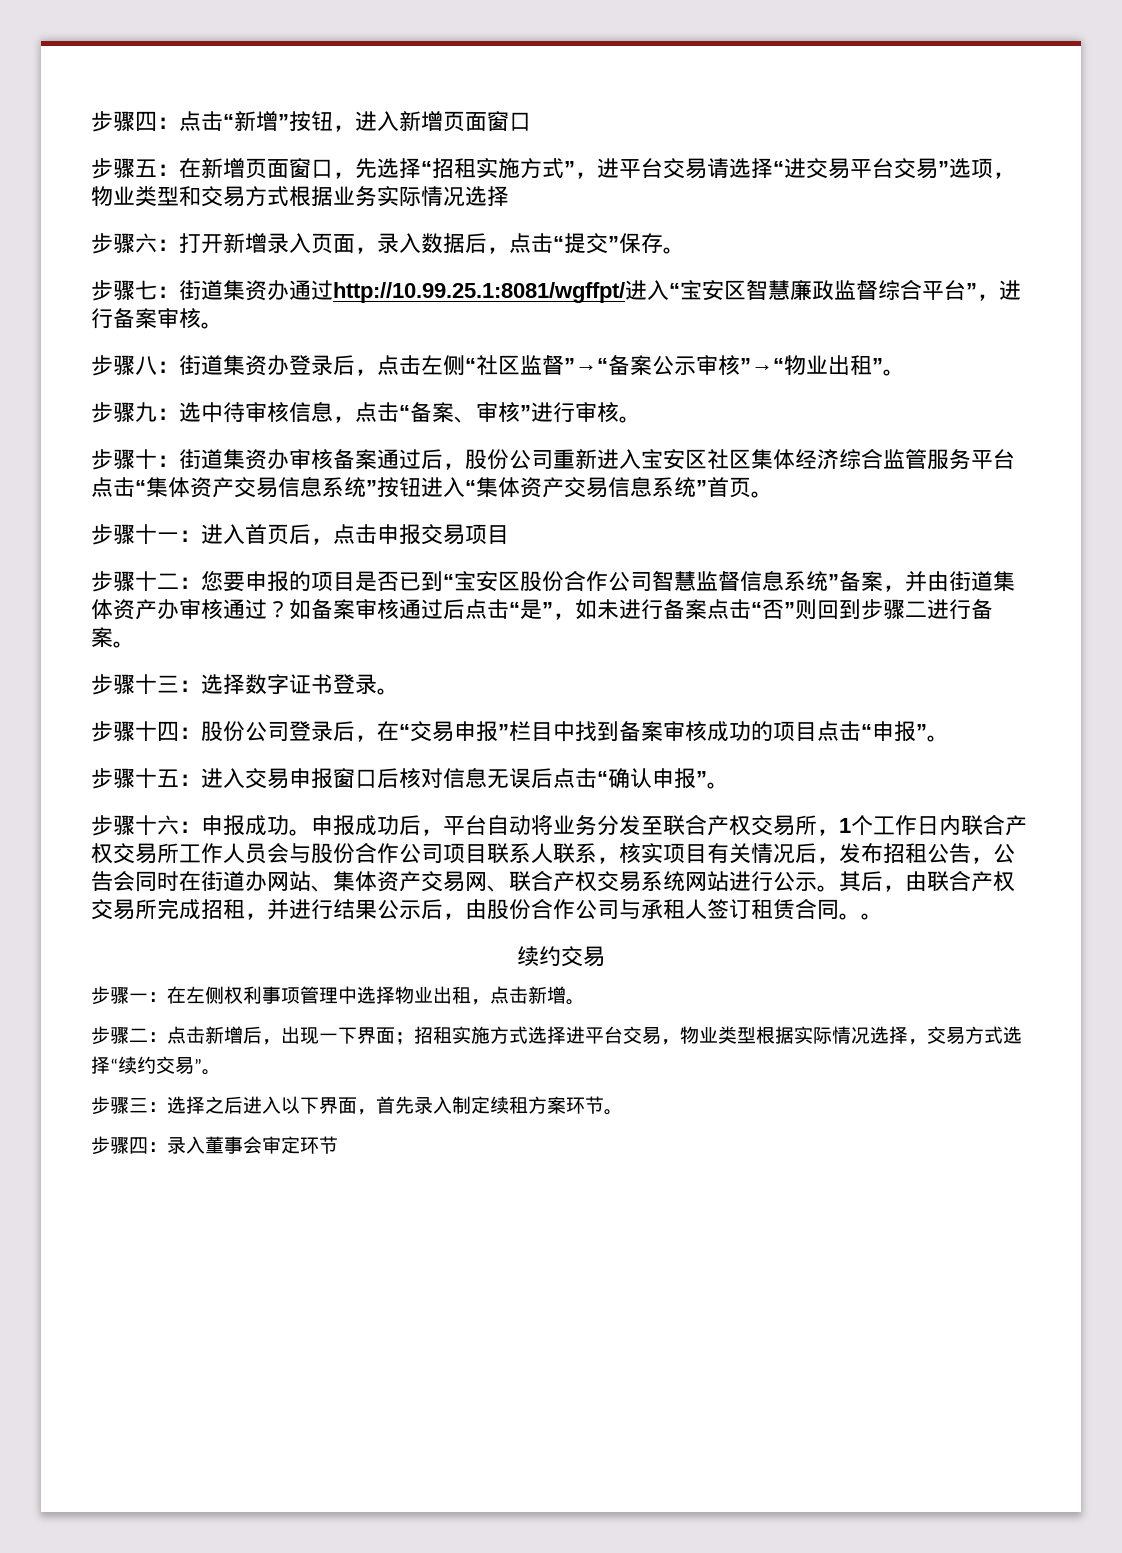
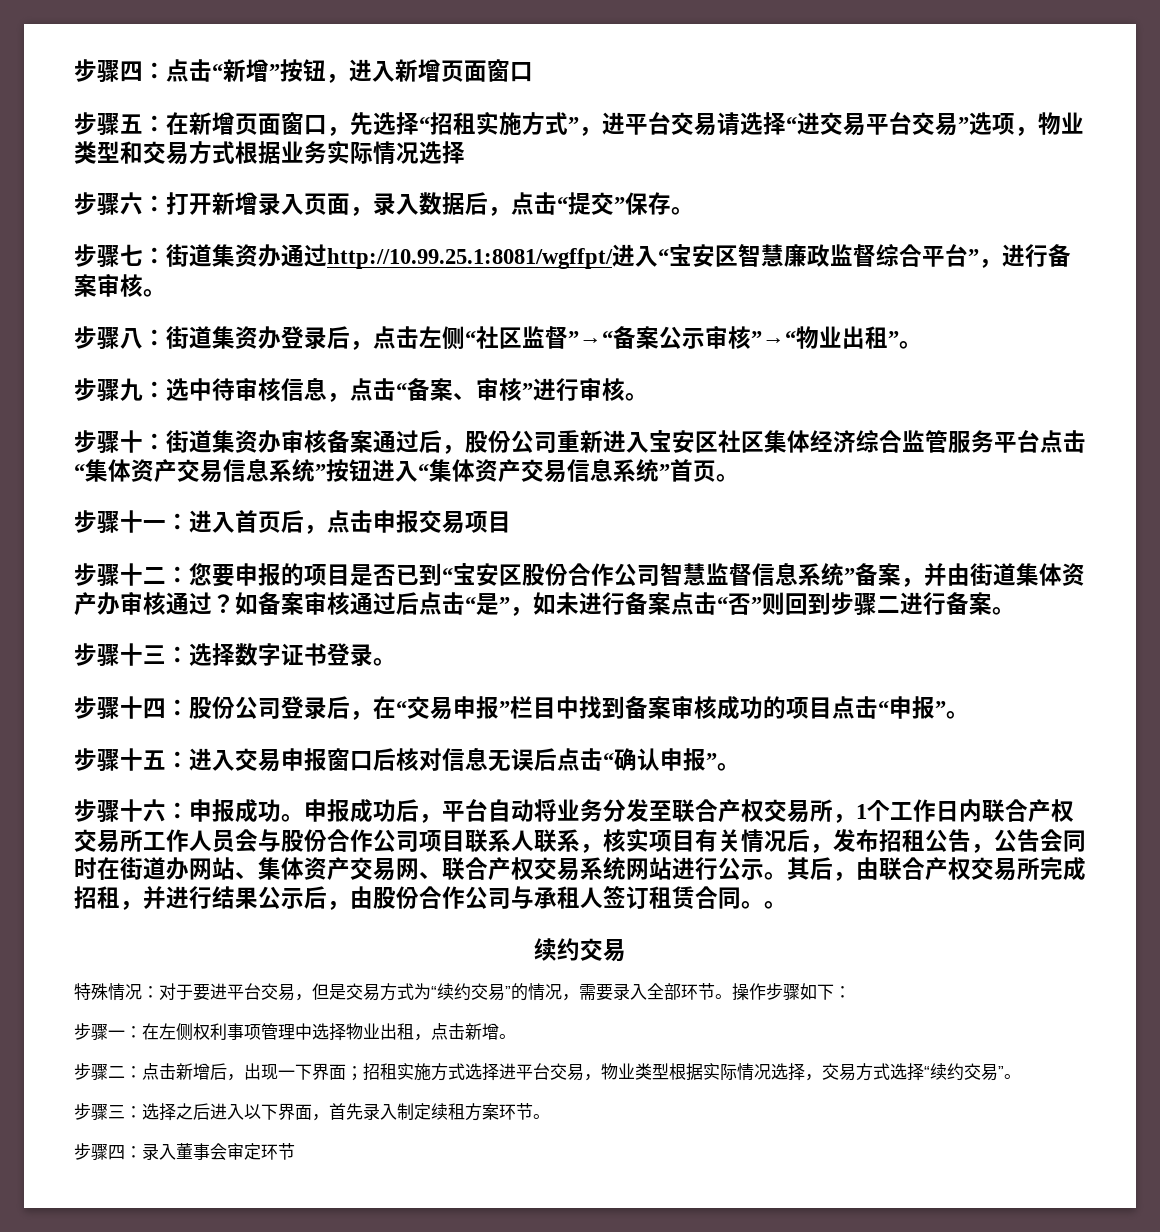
+ 特殊情况：对于要进平台交易，但是交易方式为“续约交易”的情况，需要录入全部环节。操作步骤如下：

